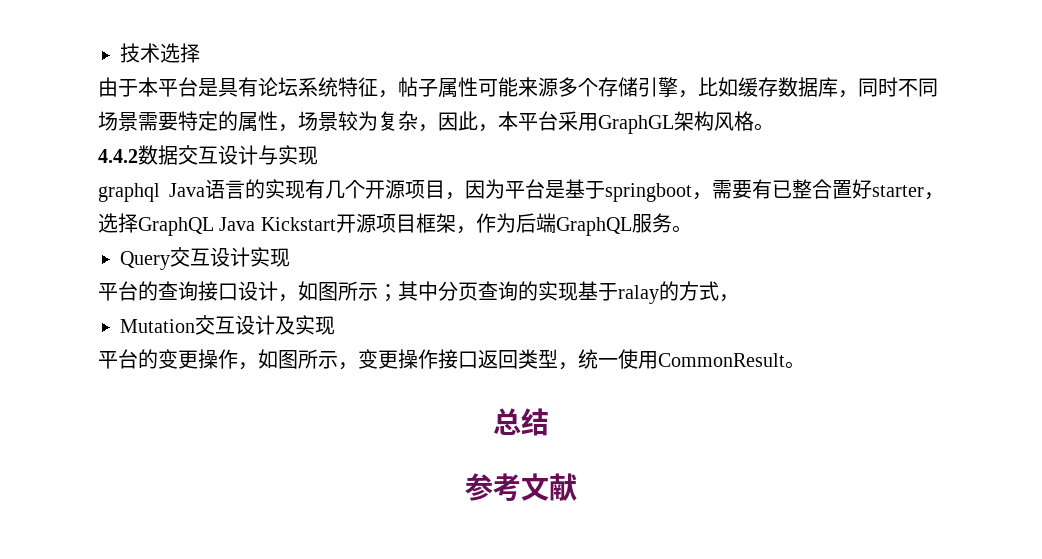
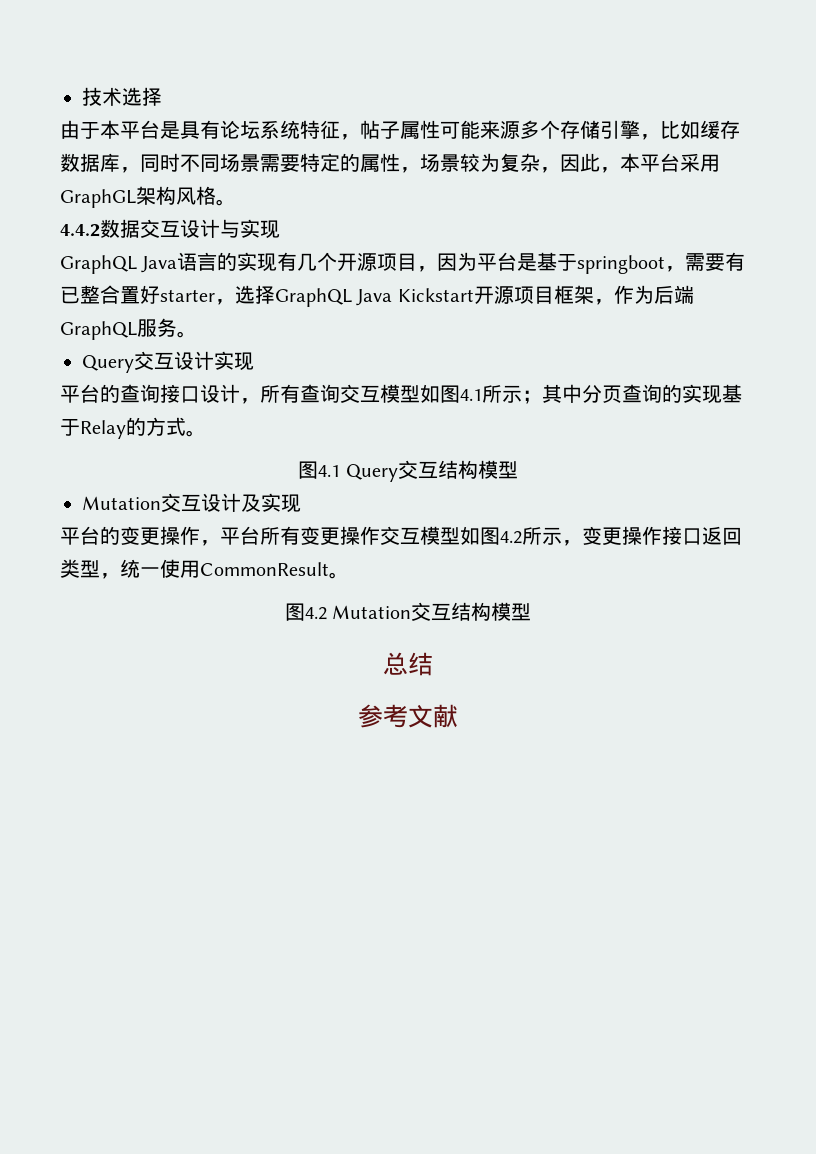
- graphql Java语言的实现有几个开源项目，因为平台是基于springboot，需要有已整合置好starter，选择GraphQL Java Kickstart开源项目框架，作为后端GraphQL服务。
+ GraphQL Java语言的实现有几个开源项目，因为平台是基于springboot，需要有已整合置好starter，选择GraphQL Java Kickstart开源项目框架，作为后端GraphQL服务。
- 平台的查询接口设计，如图所示；其中分页查询的实现基于ralay的方式，
+ 平台的查询接口设计，所有查询交互模型如图4.1所示；其中分页查询的实现基于Relay的方式。
+ 图4.1 Query交互结构模型
- 平台的变更操作，如图所示，变更操作接口返回类型，统一使用CommonResult。
+ 平台的变更操作，平台所有变更操作交互模型如图4.2所示，变更操作接口返回类型，统一使用CommonResult。
+ 图4.2 Mutation交互结构模型

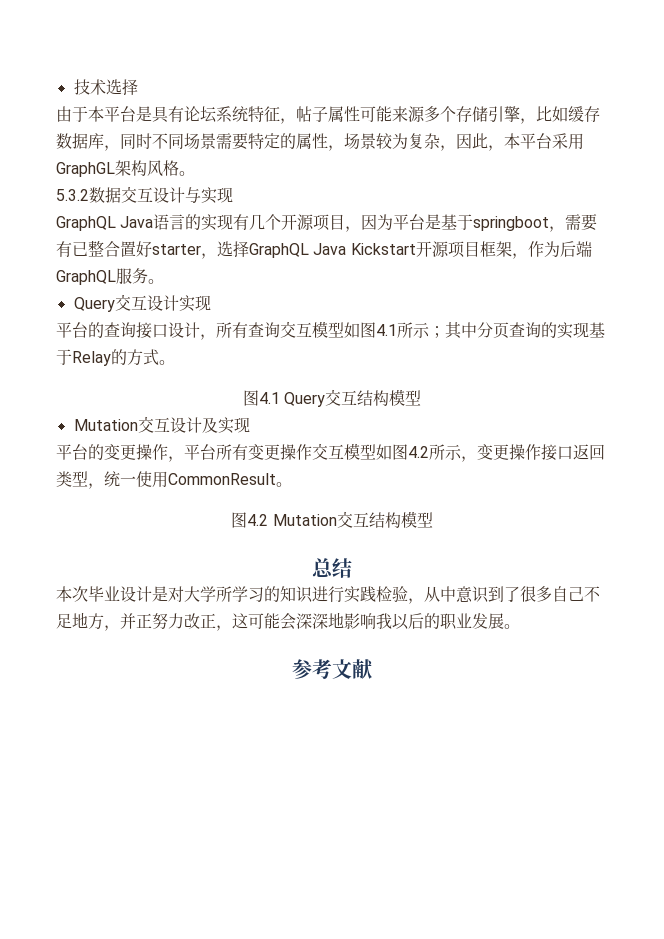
- 4.4.2数据交互设计与实现
+ 5.3.2数据交互设计与实现
+ 本次毕业设计是对大学所学习的知识进行实践检验，从中意识到了很多自己不足地方，并正努力改正，这可能会深深地影响我以后的职业发展。

